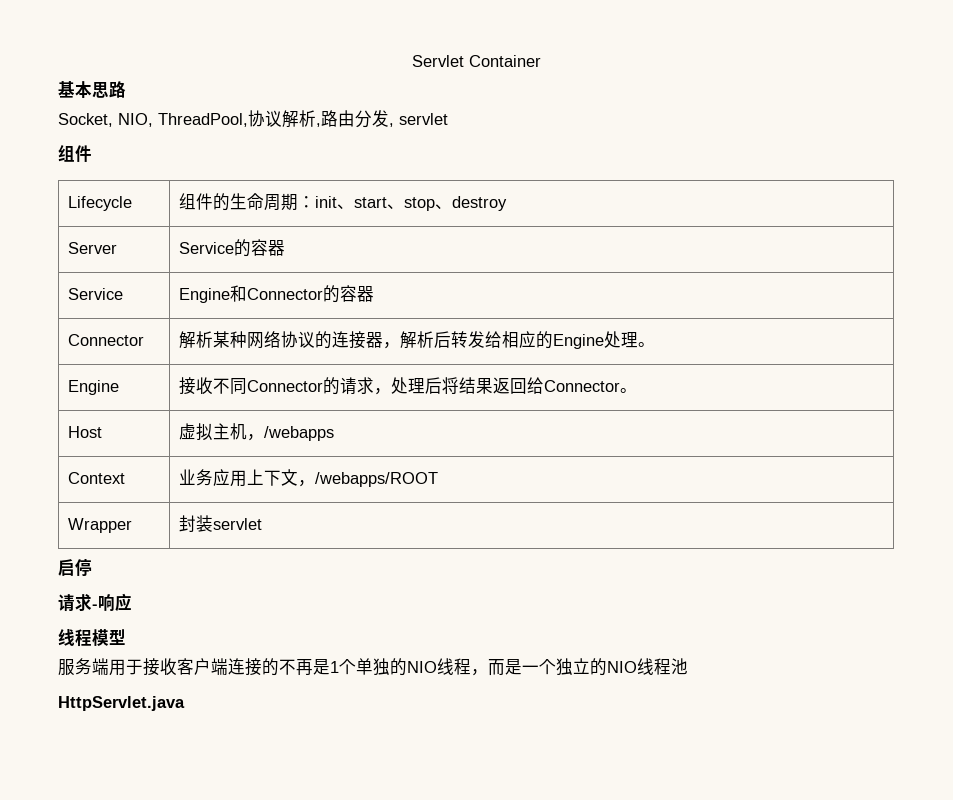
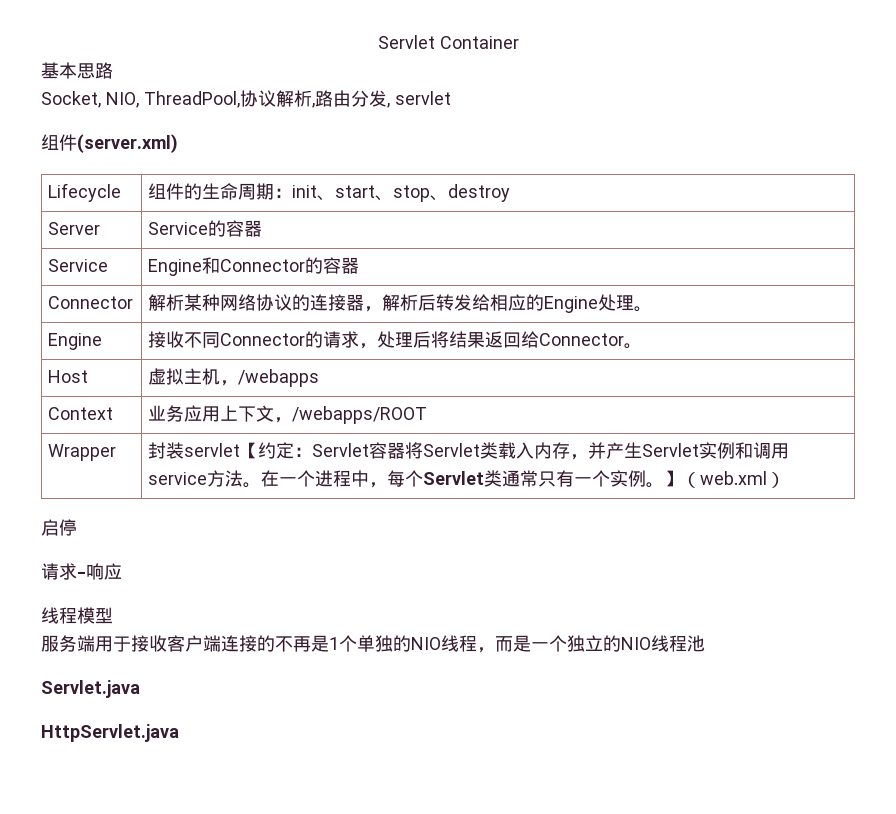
  Socket, NIO, ThreadPool,协议解析,路由分发, servlet
- 组件
+ 组件(server.xml)
- Wrapper | 封装servlet
+ Wrapper | 封装servlet【约定：Servlet容器将Servlet类载入内存，并产生Servlet实例和调用service方法。在一个进程中，每个Servlet类通常只有一个实例。】（web.xml）
+ Servlet.java

